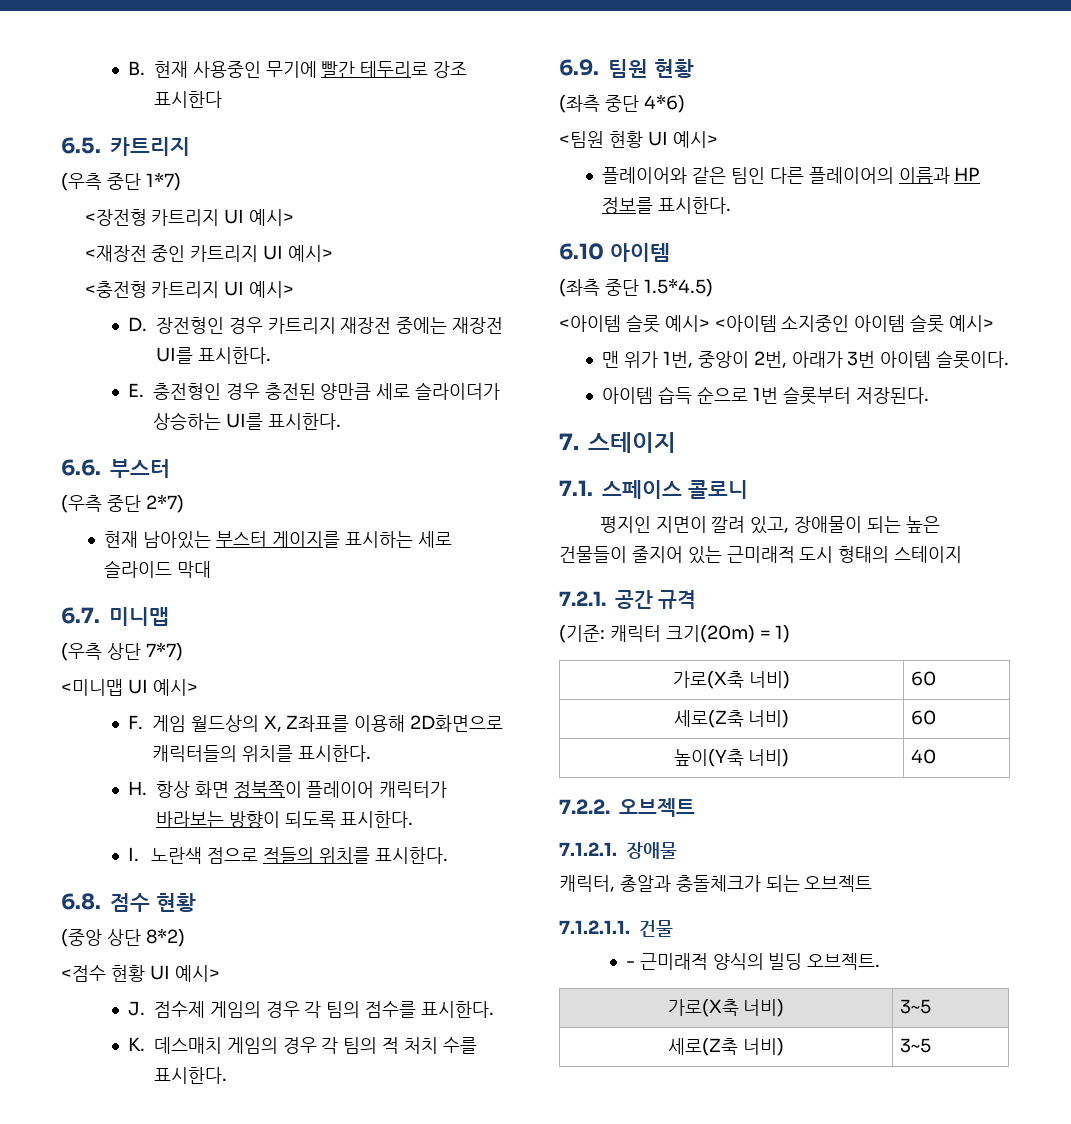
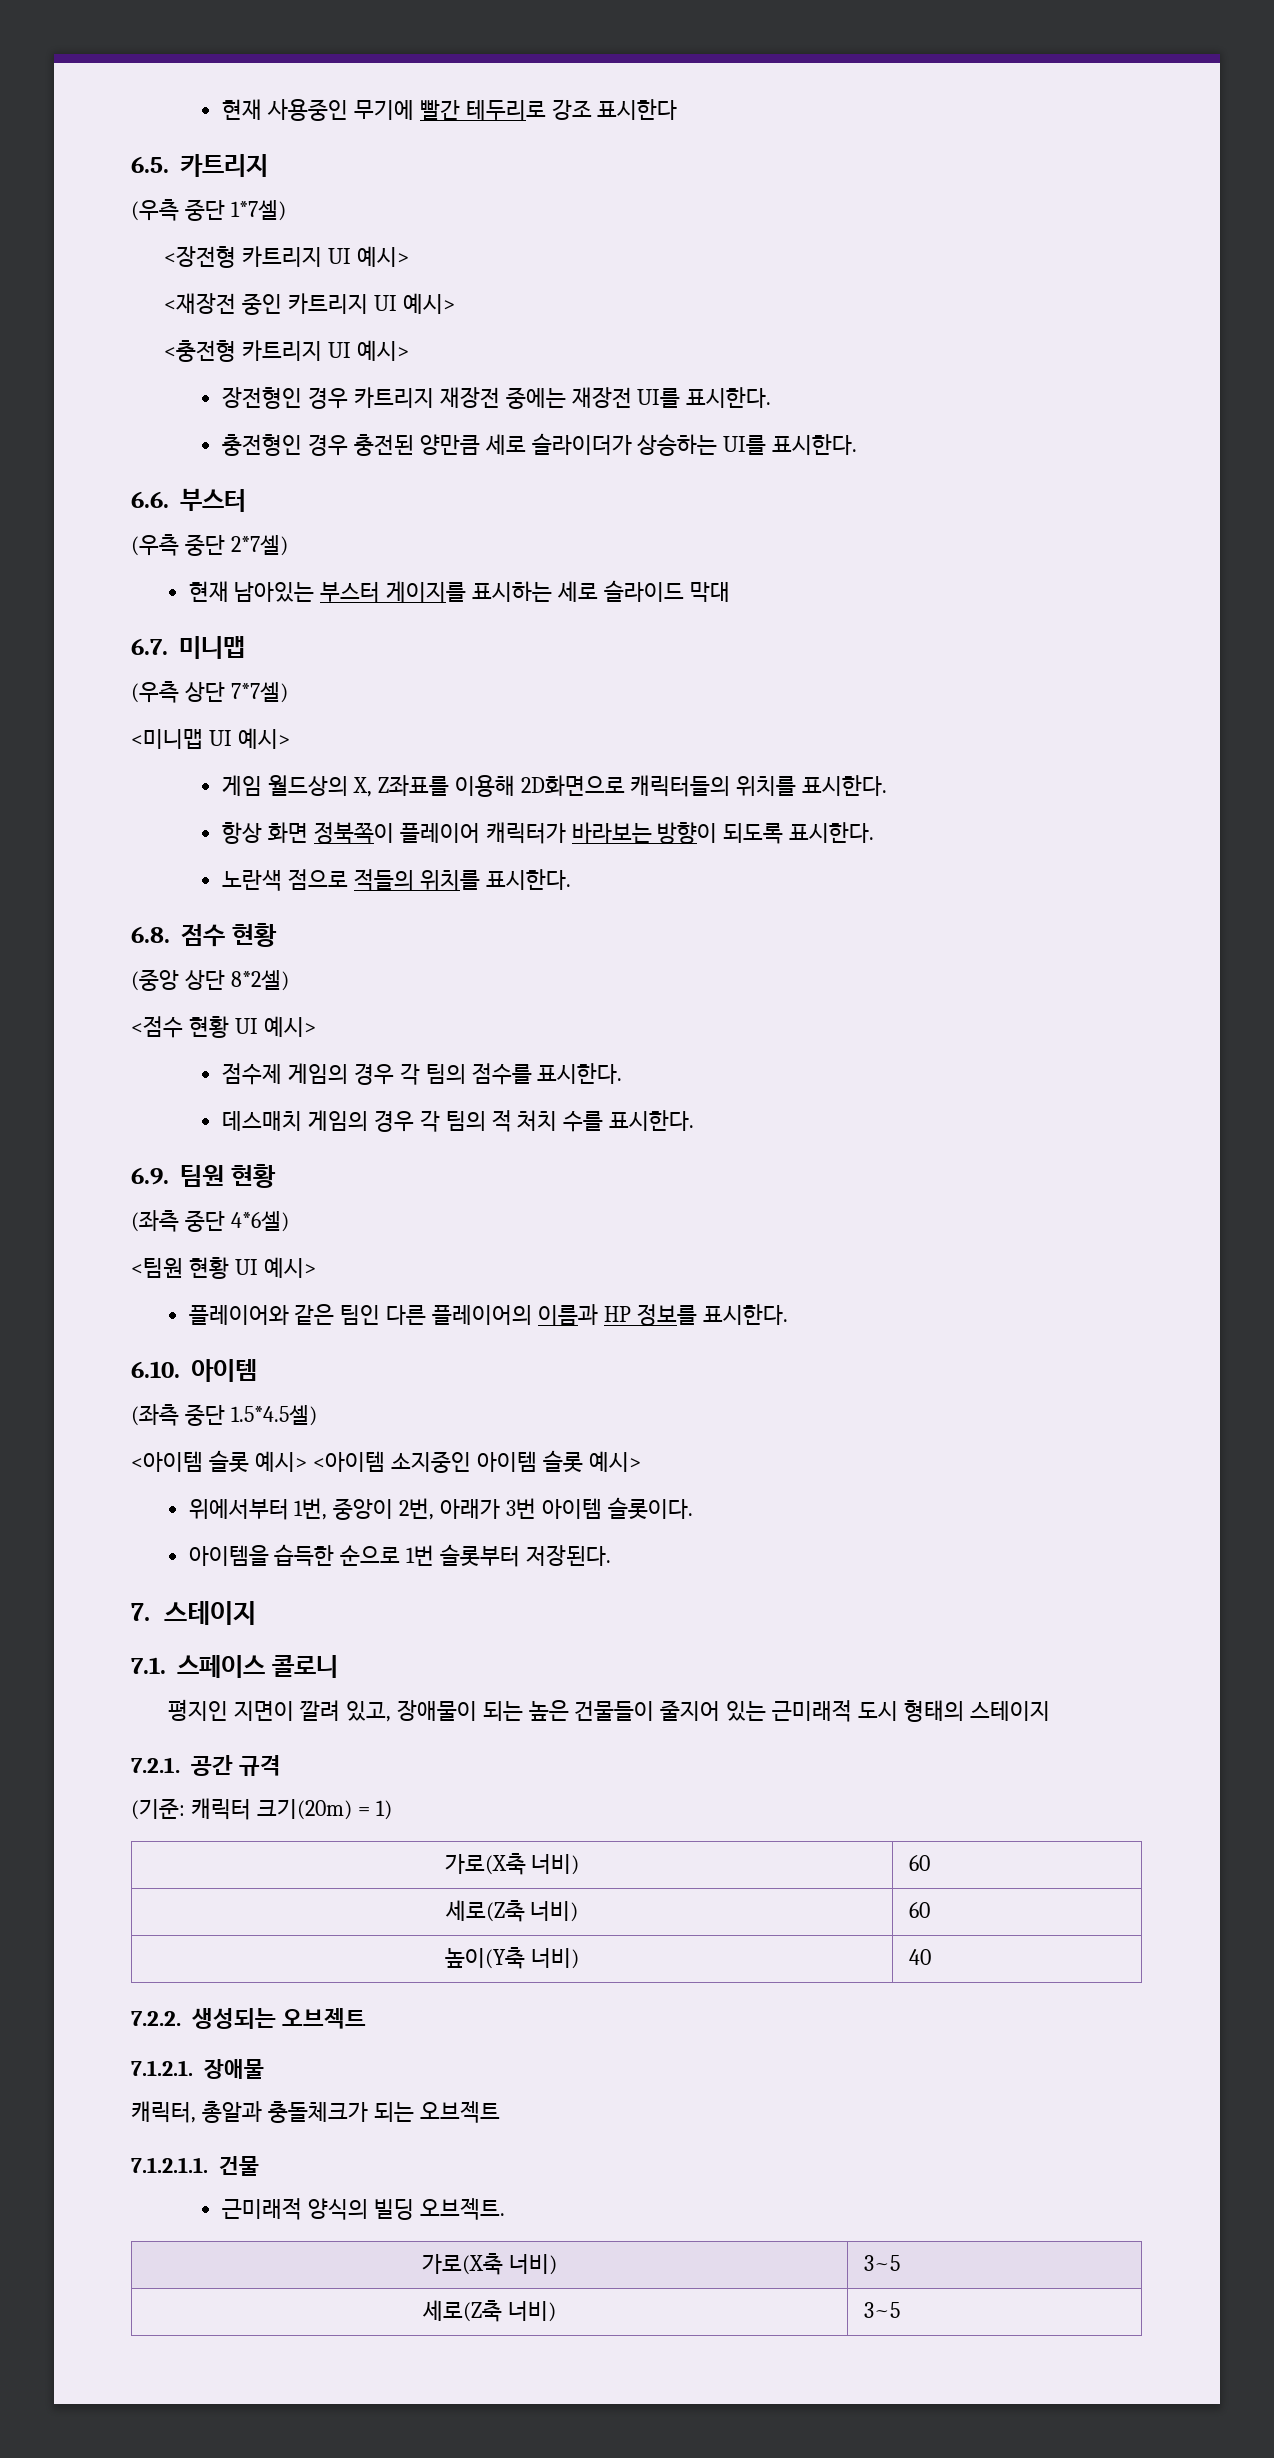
- B. 현재 사용중인 무기에 빨간 테두리로 강조 표시한다
+ 현재 사용중인 무기에 빨간 테두리로 강조 표시한다
- (우측 중단 1*7)
+ (우측 중단 1*7셀)
- D. 장전형인 경우 카트리지 재장전 중에는 재장전 UI를 표시한다.
+ 장전형인 경우 카트리지 재장전 중에는 재장전 UI를 표시한다.
- E. 충전형인 경우 충전된 양만큼 세로 슬라이더가 상승하는 UI를 표시한다.
+ 충전형인 경우 충전된 양만큼 세로 슬라이더가 상승하는 UI를 표시한다.
- (우측 중단 2*7)
+ (우측 중단 2*7셀)
- (우측 상단 7*7)
+ (우측 상단 7*7셀)
- F. 게임 월드상의 X, Z좌표를 이용해 2D화면으로 캐릭터들의 위치를 표시한다.
+ 게임 월드상의 X, Z좌표를 이용해 2D화면으로 캐릭터들의 위치를 표시한다.
- H. 항상 화면 정북쪽이 플레이어 캐릭터가 바라보는 방향이 되도록 표시한다.
+ 항상 화면 정북쪽이 플레이어 캐릭터가 바라보는 방향이 되도록 표시한다.
- I. 노란색 점으로 적들의 위치를 표시한다.
+ 노란색 점으로 적들의 위치를 표시한다.
- (중앙 상단 8*2)
+ (중앙 상단 8*2셀)
- J. 점수제 게임의 경우 각 팀의 점수를 표시한다.
+ 점수제 게임의 경우 각 팀의 점수를 표시한다.
- K. 데스매치 게임의 경우 각 팀의 적 처치 수를 표시한다.
+ 데스매치 게임의 경우 각 팀의 적 처치 수를 표시한다.
- (좌측 중단 4*6)
+ (좌측 중단 4*6셀)
- 6.10 아이템
+ 6.10. 아이템
- (좌측 중단 1.5*4.5)
+ (좌측 중단 1.5*4.5셀)
- 맨 위가 1번, 중앙이 2번, 아래가 3번 아이템 슬롯이다.
+ 위에서부터 1번, 중앙이 2번, 아래가 3번 아이템 슬롯이다.
- 아이템 습득 순으로 1번 슬롯부터 저장된다.
+ 아이템을 습득한 순으로 1번 슬롯부터 저장된다.
- 7.2.2. 오브젝트
+ 7.2.2. 생성되는 오브젝트
- - 근미래적 양식의 빌딩 오브젝트.
+ 근미래적 양식의 빌딩 오브젝트.

